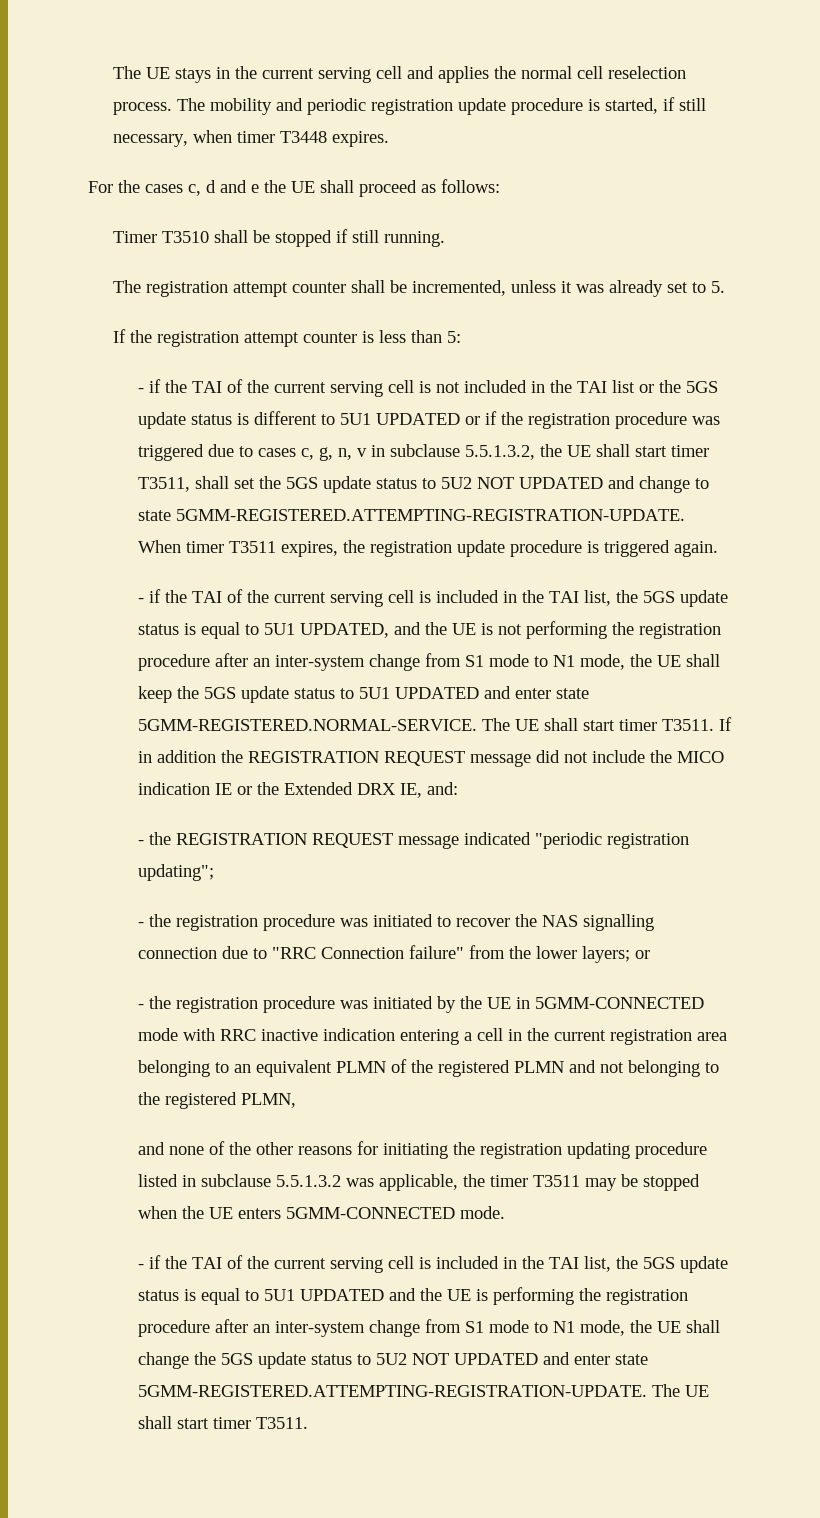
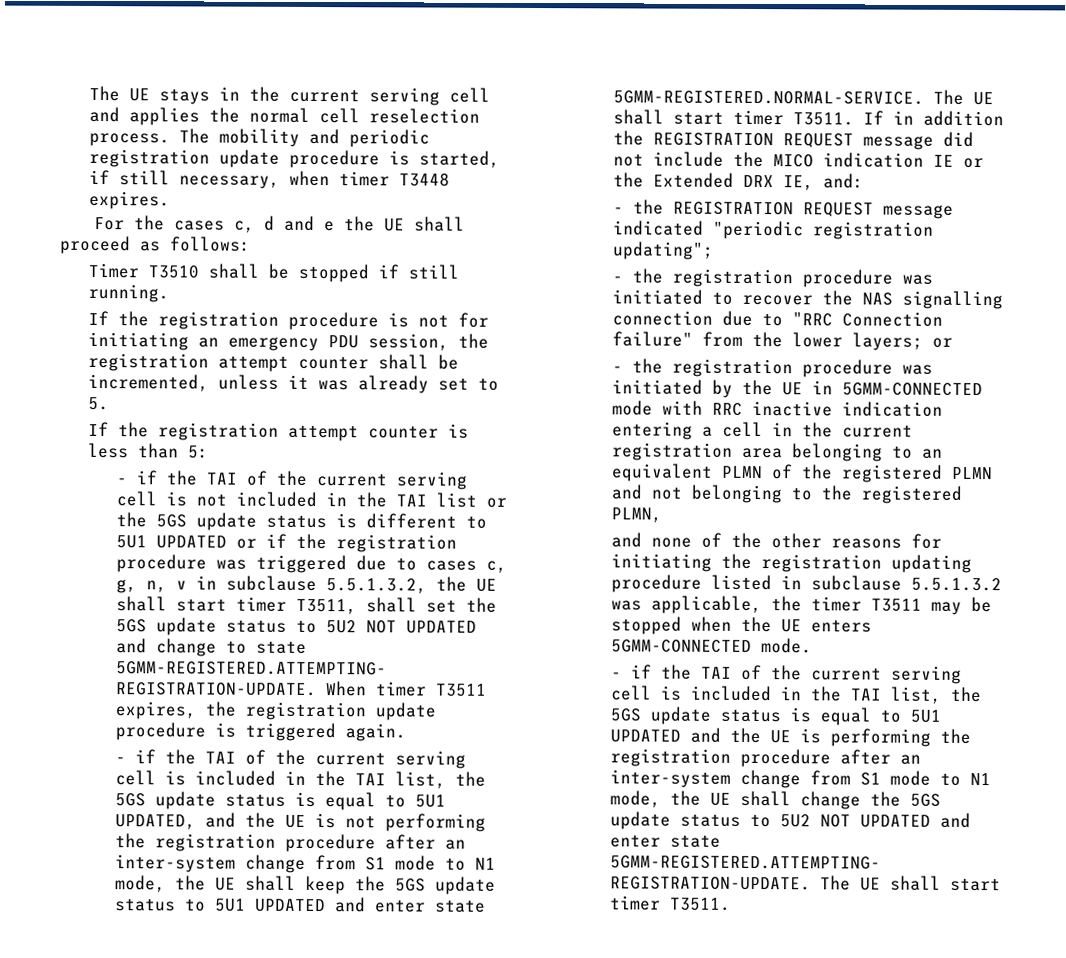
- The registration attempt counter shall be incremented, unless it was already set to 5.
+ If the registration procedure is not for initiating an emergency PDU session, the registration attempt counter shall be incremented, unless it was already set to 5.

